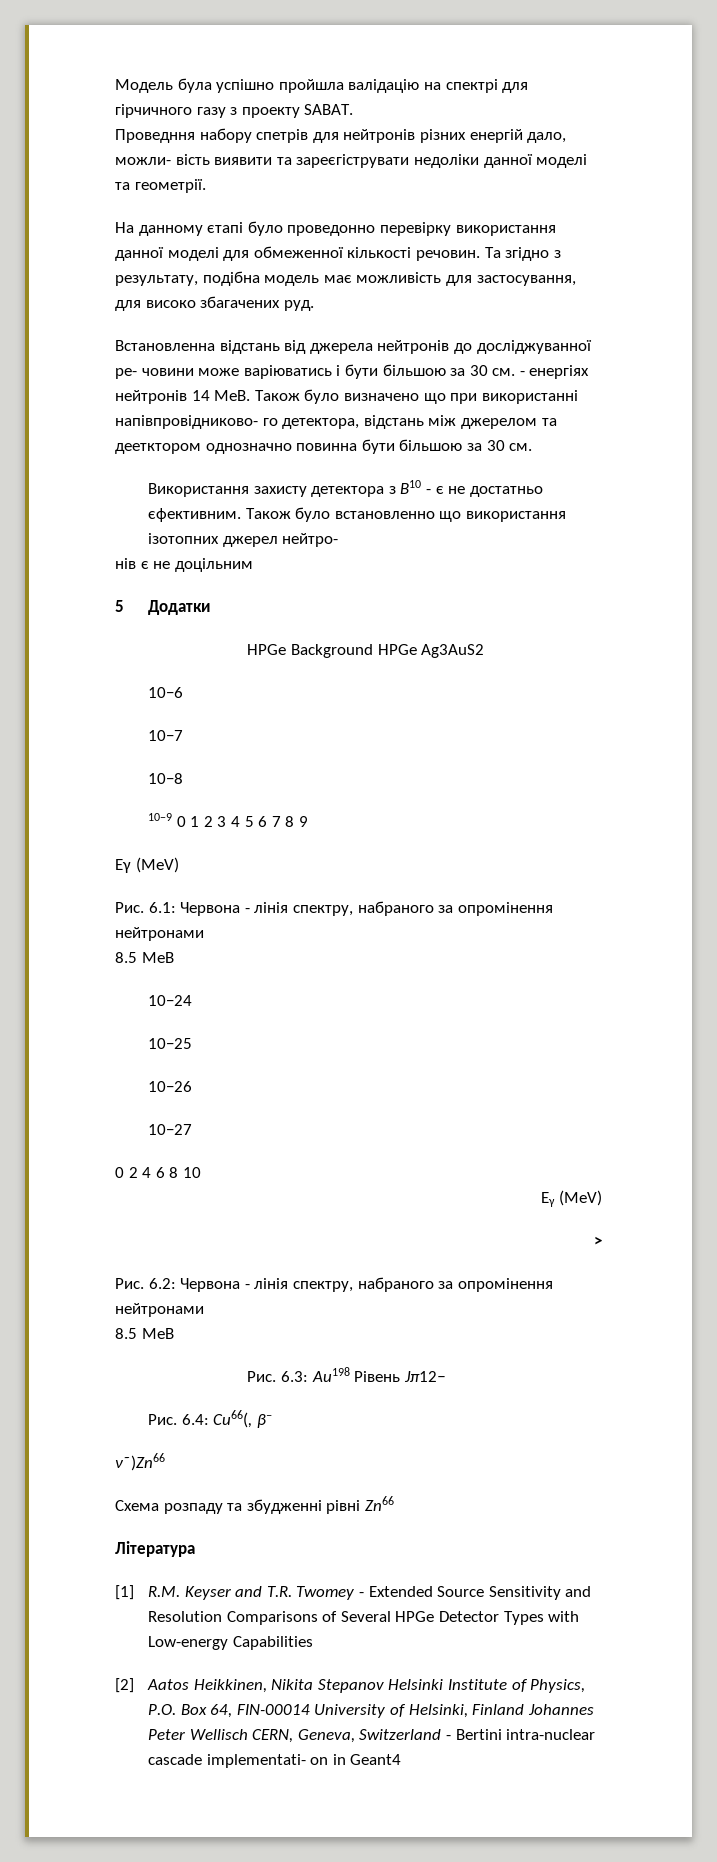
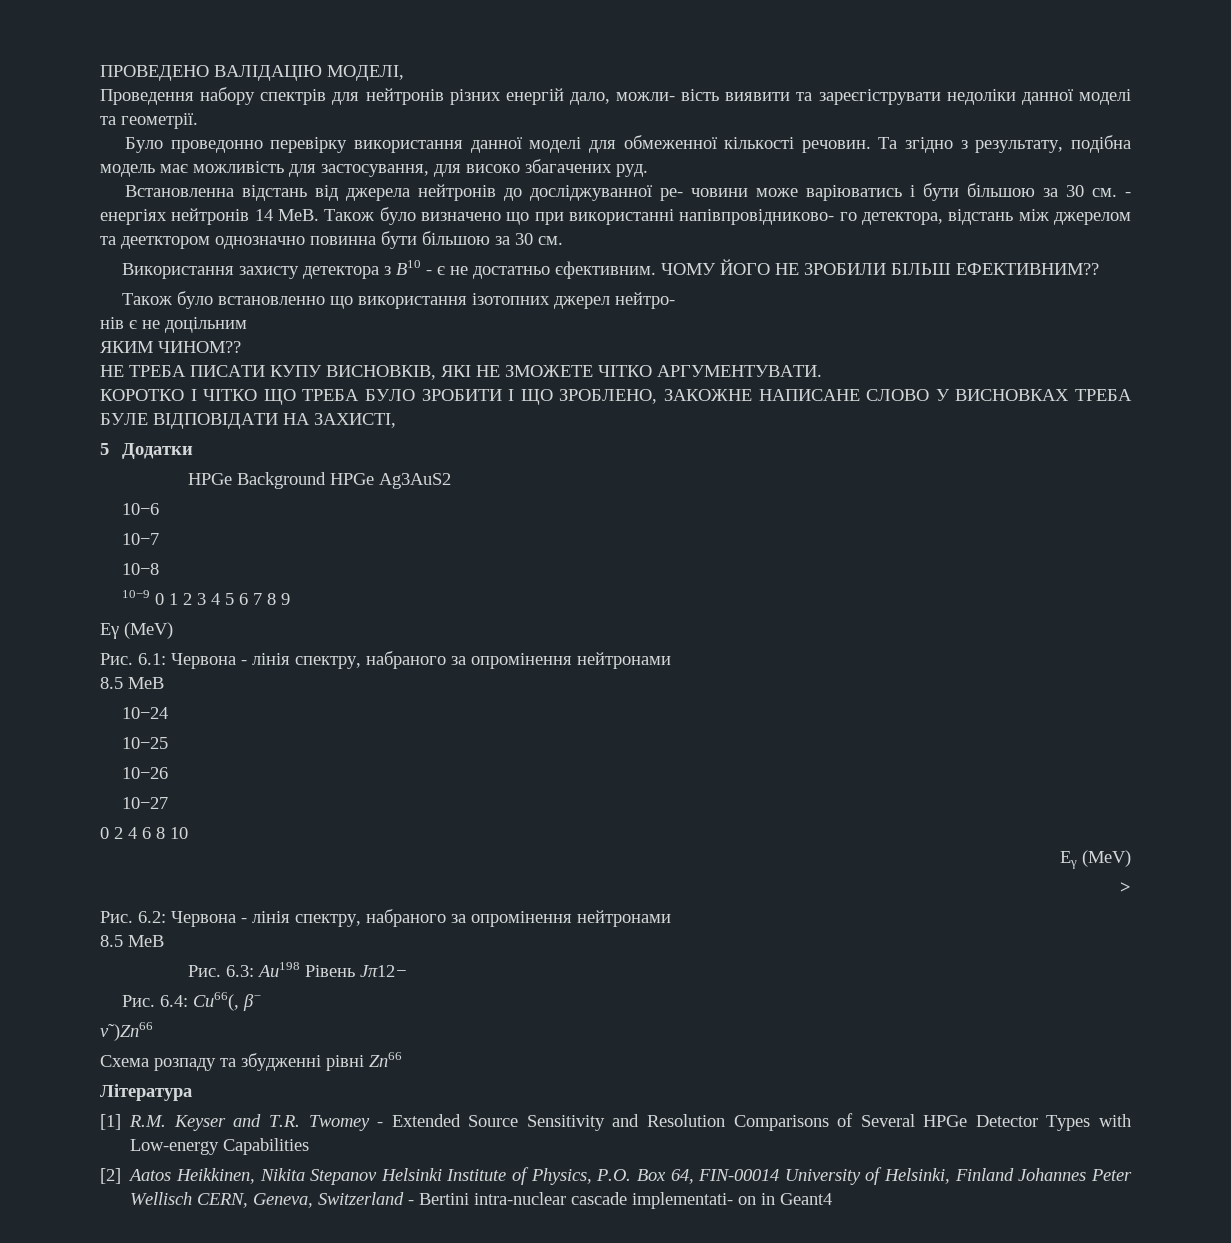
- Модель була успiшно пройшла валiдацiю на спектрi для гiрчичного газу з проекту SABAT.
- Проведння набору спетрiв для нейтронiв рiзних енергiй дало, можли- вiсть виявити та зареєгiструвати недолiки данної моделi та геометрiї.
+ ПРОВЕДЕНО ВАЛІДАЦІЮ МОДЕЛІ,
+ Проведення набору спектрiв для нейтронiв рiзних енергiй дало, можли- вiсть виявити та зареєгiструвати недолiки данної моделi та геометрiї.
- На данному єтапi було проведонно перевiрку використання данної моделi для обмеженної кiлькостi речовин.
+ Було проведонно перевiрку використання данної моделi для обмеженної кiлькостi речовин.
- Використання захисту детектора з B10 - є не достатньо єфективним. Також було встановленно що використання iзотопних джерел нейтро-
+ Використання захисту детектора з B10 - є не достатньо єфективним. ЧОМУ ЙОГО НЕ ЗРОБИЛИ БІЛЬШ ЕФЕКТИВНИМ??
+ Також було встановленно що використання iзотопних джерел нейтро-
+ ЯКИМ ЧИНОМ??
+ НЕ ТРЕБА ПИСАТИ КУПУ ВИСНОВКІВ, ЯКІ НЕ ЗМОЖЕТЕ ЧІТКО АРГУМЕНТУВАТИ.
+ КОРОТКО І ЧІТКО ЩО ТРЕБА БУЛО ЗРОБИТИ І ЩО ЗРОБЛЕНО, ЗАКОЖНЕ НАПИСАНЕ СЛОВО У ВИСНОВКАХ ТРЕБА БУЛЕ ВІДПОВІДАТИ НА ЗАХИСТІ,

